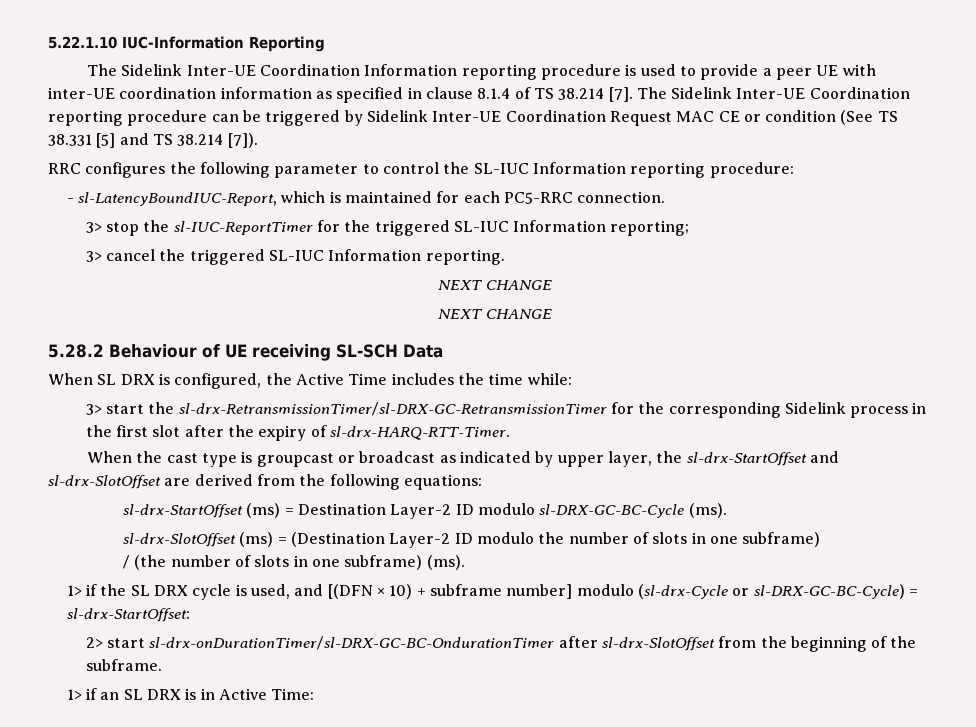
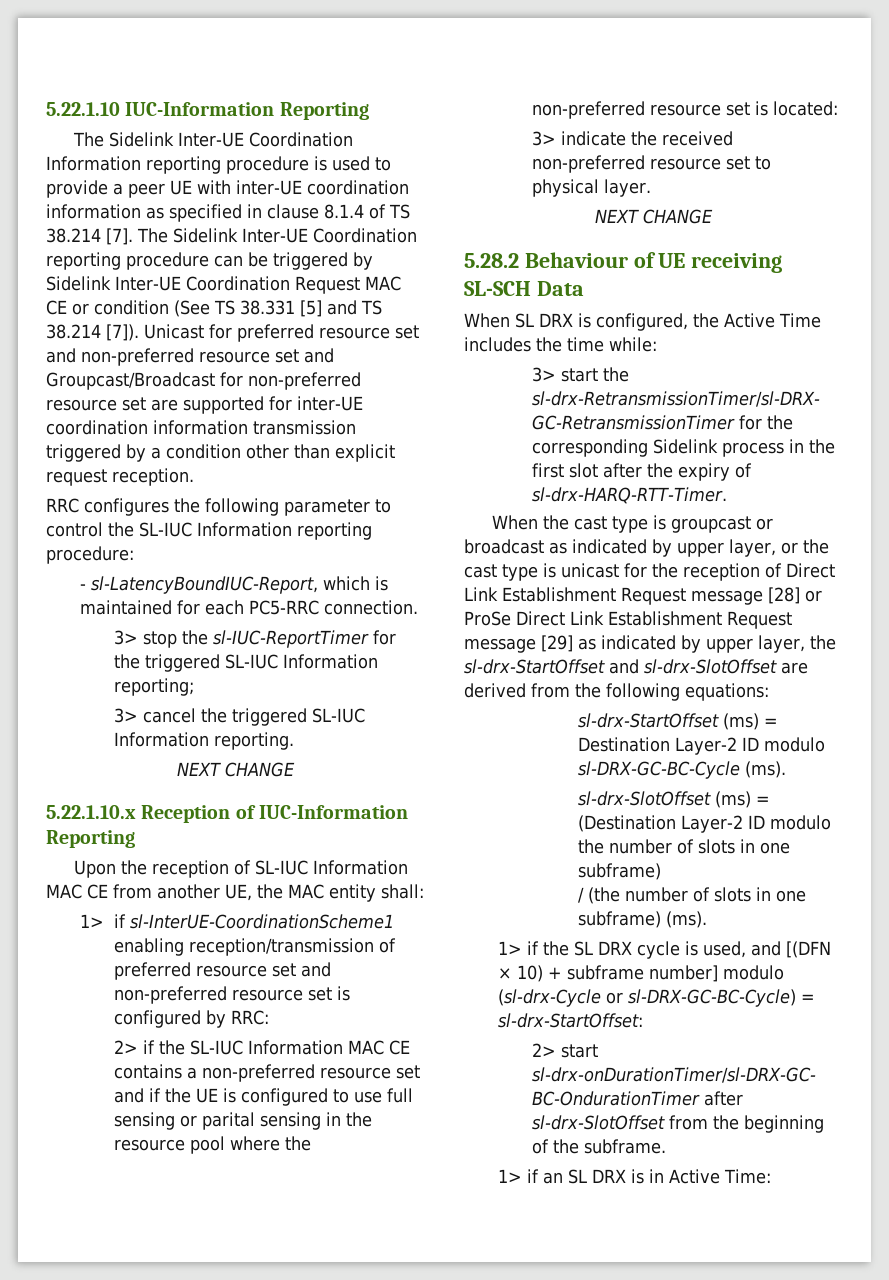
+ Unicast for preferred resource set and non-preferred resource set and Groupcast/Broadcast for non-preferred resource set are supported for inter-UE coordination information transmission triggered by a condition other than explicit request reception.
+ 5.22.1.10.x Reception of IUC-Information Reporting
+ Upon the reception of SL-IUC Information MAC CE from another UE, the MAC entity shall:
+ 1> if sl-InterUE-CoordinationScheme1 enabling reception/transmission of preferred resource set and non-preferred resource set is configured by RRC:
+ 2> if the SL-IUC Information MAC CE contains a non-preferred resource set and if the UE is configured to use full sensing or parital sensing in the resource pool where the non-preferred resource set is located:
+ 3> indicate the received non-preferred resource set to physical layer.
- When the cast type is groupcast or broadcast as indicated by upper layer, the sl-drx-StartOffset and sl-drx-SlotOffset are derived from the following equations:
+ When the cast type is groupcast or broadcast as indicated by upper layer, or the cast type is unicast for the reception of Direct Link Establishment Request message [28] or ProSe Direct Link Establishment Request message [29] as indicated by upper layer, the sl-drx-StartOffset and sl-drx-SlotOffset are derived from the following equations:

